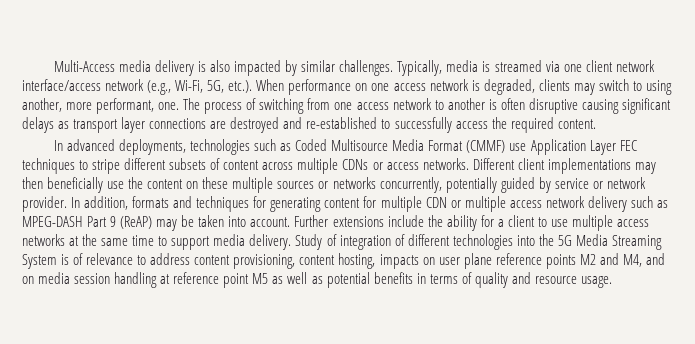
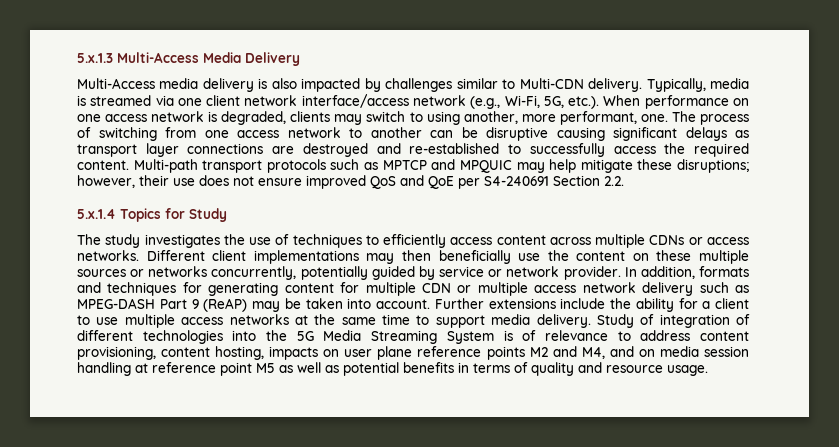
+ 5.x.1.3 Multi-Access Media Delivery
- Multi-Access media delivery is also impacted by similar challenges.
+ Multi-Access media delivery is also impacted by challenges similar to Multi-CDN delivery.
- The process of switching from one access network to another is often disruptive causing significant delays as transport layer connections are destroyed and re-established to successfully access the required content.
- In advanced deployments, technologies such as Coded Multisource Media Format (CMMF) use Application Layer FEC techniques to stripe different subsets of content across multiple CDNs or access networks.
+ The process of switching from one access network to another can be disruptive causing significant delays as transport layer connections are destroyed and re-established to successfully access the required content. Multi-path transport protocols such as MPTCP and MPQUIC may help mitigate these disruptions; however, their use does not ensure improved QoS and QoE per S4-240691 Section 2.2.
+ 5.x.1.4 Topics for Study
+ The study investigates the use of techniques to efficiently access content across multiple CDNs or access networks.

